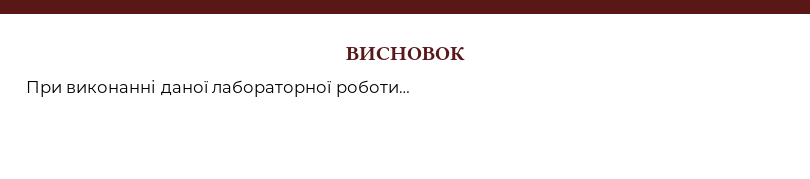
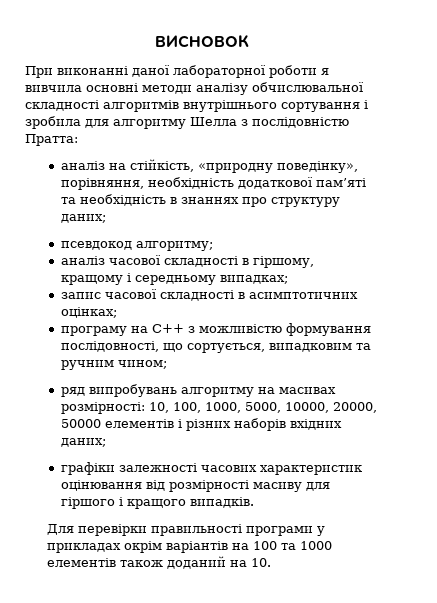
- При виконанні даної лабораторної роботи…
+ При виконанні даної лабораторної роботи я вивчила основні методи аналізу обчислювальної складності алгоритмів внутрішнього сортування і зробила для алгоритму Шелла з послідовністю Пратта:
+ аналіз на стійкість, «природну поведінку», порівняння, необхідність додаткової пам’яті та необхідність в знаннях про структуру даних;
+ псевдокод алгоритму;
+ аналіз часової складності в гіршому, кращому і середньому випадках;
+ запис часової складності в асимптотичних оцінках;
+ програму на С++ з можливістю формування послідовності, що сортується, випадковим та ручним чином;
+ ряд випробувань алгоритму на масивах розмірності: 10, 100, 1000, 5000, 10000, 20000, 50000 елементів і різних наборів вхідних даних;
+ графіки залежності часових характеристик оцінювання від розмірності масиву для гіршого і кращого випадків.
+ Для перевірки правильності програми у прикладах окрім варіантів на 100 та 1000 елементів також доданий на 10.

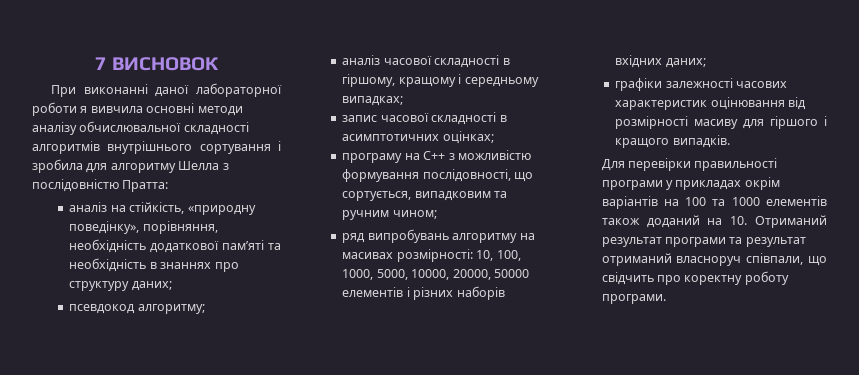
- ВИСНОВОК
+ 7 ВИСНОВОК
- Для перевірки правильності програми у прикладах окрім варіантів на 100 та 1000 елементів також доданий на 10.
+ Для перевірки правильності програми у прикладах окрім варіантів на 100 та 1000 елементів також доданий на 10. Отриманий результат програми та результат отриманий власноруч співпали, що свідчить про коректну роботу програми.

